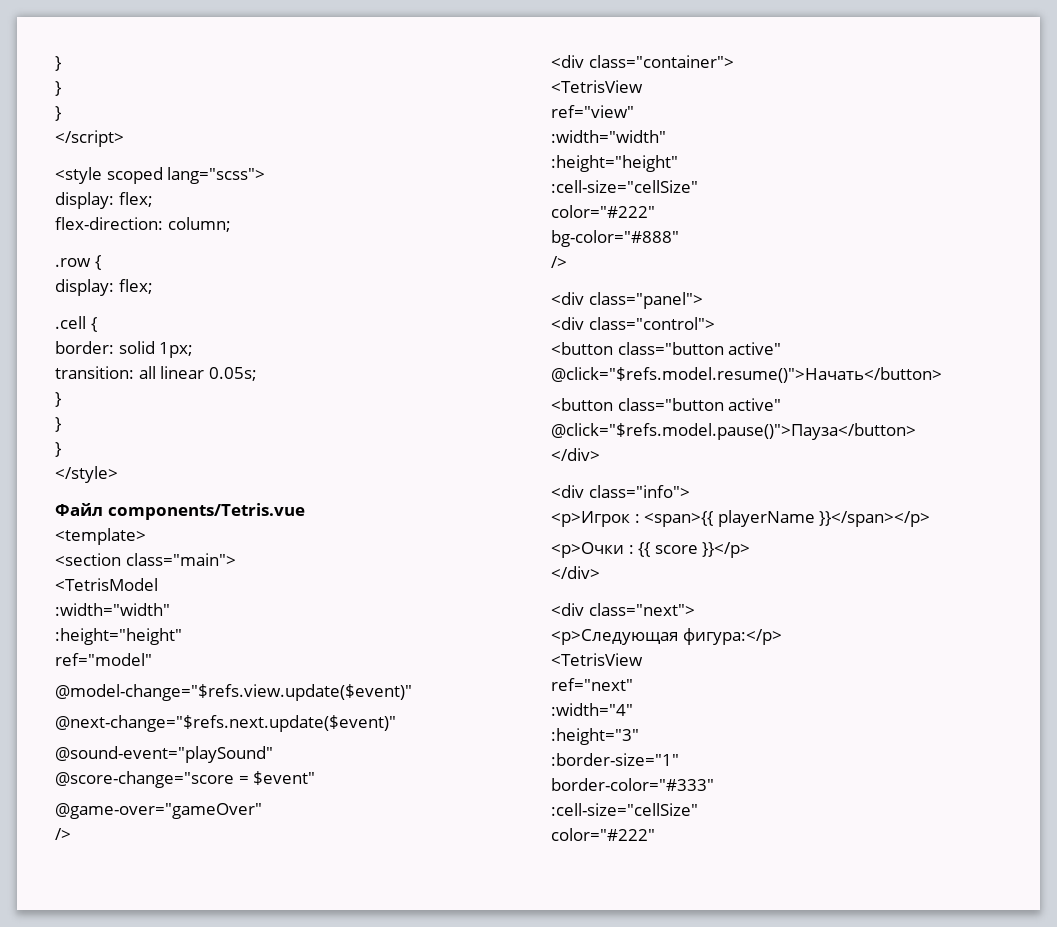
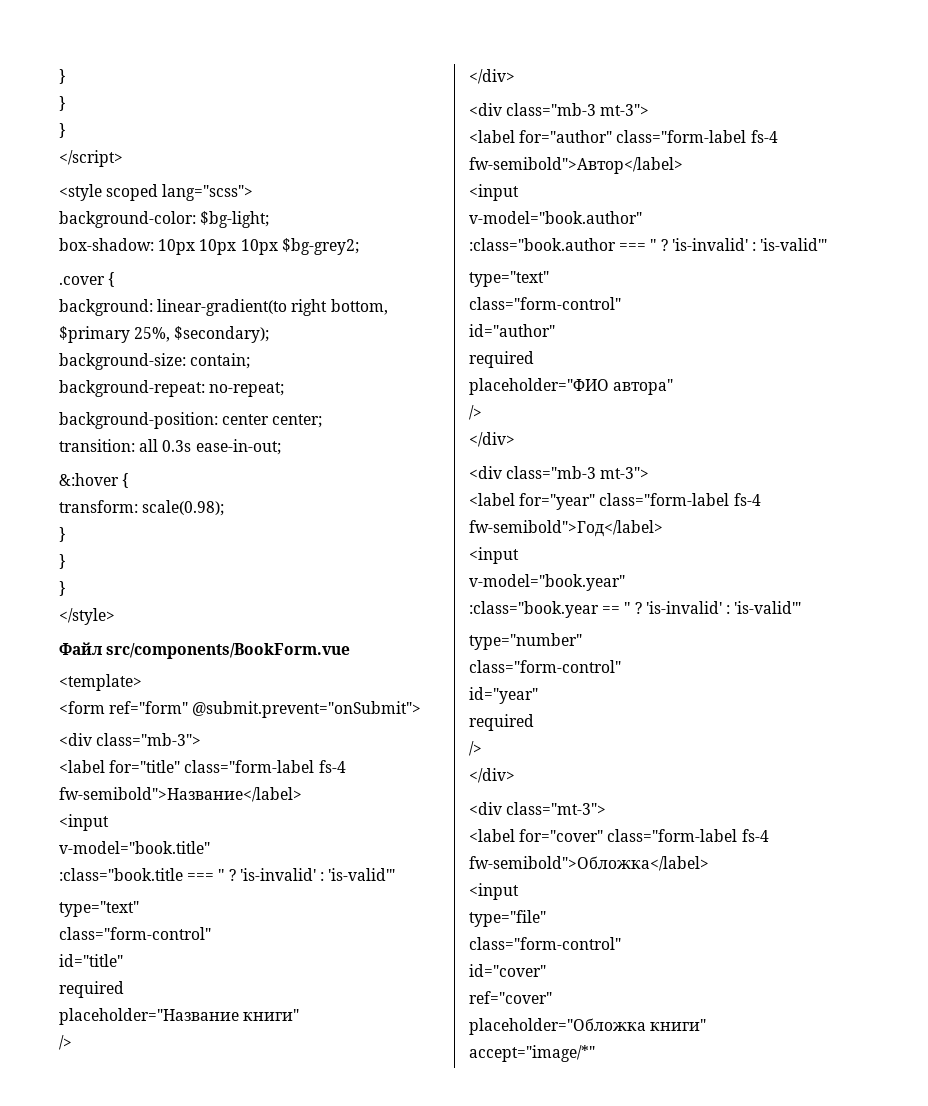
  <style scoped lang="scss">
- display: flex;
- flex-direction: column;
- .row {
- display: flex;
- .cell {
- border: solid 1px;
- transition: all linear 0.05s;
+ background-color: $bg-light;
+ box-shadow: 10px 10px 10px $bg-grey2;
+ .cover {
+ background: linear-gradient(to right bottom, $primary 25%, $secondary);
+ background-size: contain;
+ background-repeat: no-repeat;
+ background-position: center center;
+ transition: all 0.3s ease-in-out;
+ &:hover {
+ transform: scale(0.98);
- Файл components/Tetris.vue
+ Файл src/components/BookForm.vue
- <section class="main">
- <TetrisModel
- :width="width"
- :height="height"
- ref="model"
- @model-change="$refs.view.update($event)"
- @next-change="$refs.next.update($event)"
- @sound-event="playSound"
- @score-change="score = $event"
- @game-over="gameOver"
+ <form ref="form" @submit.prevent="onSubmit">
+ <div class="mb-3">
+ <label for="title" class="form-label fs-4 fw-semibold">Название</label>
+ <input
+ v-model="book.title"
+ :class="book.title === '' ? 'is-invalid' : 'is-valid'"
+ type="text"
+ class="form-control"
+ id="title"
+ required
+ placeholder="Название книги"
  />
- <div class="container">
- <TetrisView
- ref="view"
- :width="width"
- :height="height"
- :cell-size="cellSize"
- color="#222"
- bg-color="#888"
+ </div>
+ <div class="mb-3 mt-3">
+ <label for="author" class="form-label fs-4 fw-semibold">Автор</label>
+ <input
+ v-model="book.author"
+ :class="book.author === '' ? 'is-invalid' : 'is-valid'"
+ type="text"
+ class="form-control"
+ id="author"
+ required
+ placeholder="ФИО автора"
  />
- <div class="panel">
- <div class="control">
- <button class="button active" @click="$refs.model.resume()">Начать</button>
- <button class="button active" @click="$refs.model.pause()">Пауза</button>
  </div>
- <div class="info">
- <p>Игрок : <span>{{ playerName }}</span></p>
- <p>Очки : {{ score }}</p>
+ <div class="mb-3 mt-3">
+ <label for="year" class="form-label fs-4 fw-semibold">Год</label>
+ <input
+ v-model="book.year"
+ :class="book.year == '' ? 'is-invalid' : 'is-valid'"
+ type="number"
+ class="form-control"
+ id="year"
+ required
+ />
  </div>
- <div class="next">
- <p>Следующая фигура:</p>
- <TetrisView
- ref="next"
- :width="4"
- :height="3"
- :border-size="1"
- border-color="#333"
- :cell-size="cellSize"
- color="#222"
+ <div class="mt-3">
+ <label for="cover" class="form-label fs-4 fw-semibold">Обложка</label>
+ <input
+ type="file"
+ class="form-control"
+ id="cover"
+ ref="cover"
+ placeholder="Обложка книги"
+ accept="image/*"

